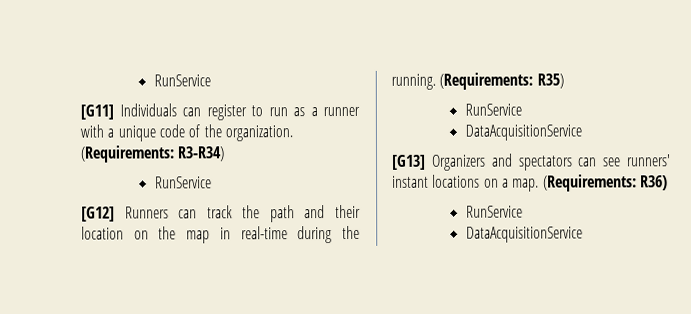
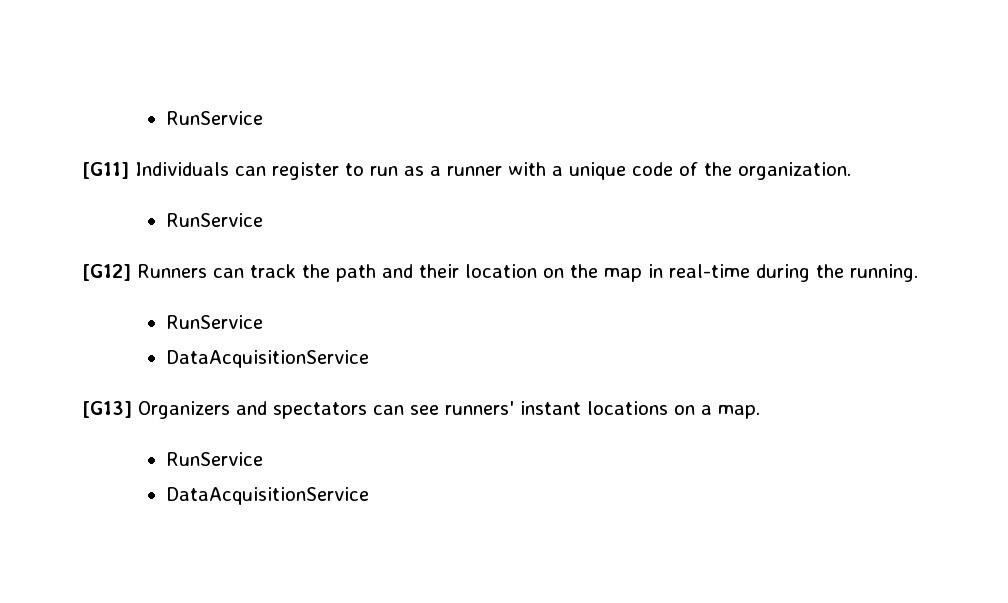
- (Requirements: R3-R34)
- (Requirements: R35)
- (Requirements: R36)

